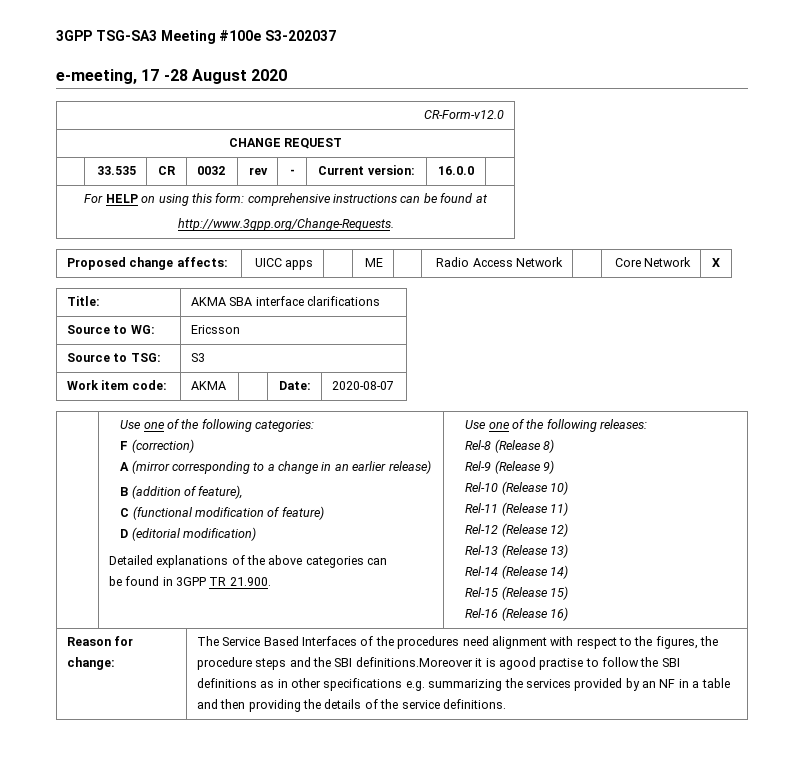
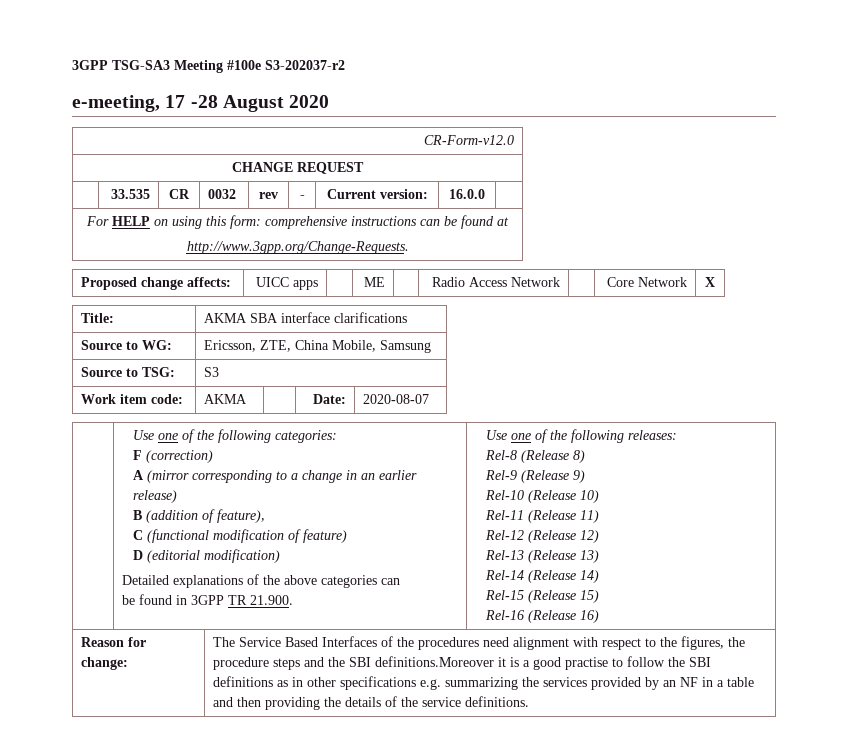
- 3GPP TSG-SA3 Meeting #100e S3-202037
+ 3GPP TSG-SA3 Meeting #100e S3-202037-r2
- Source to WG: | Ericsson
+ Source to WG: | Ericsson, ZTE, China Mobile, Samsung
- The Service Based Interfaces of the procedures need alignment with respect to the figures, the procedure steps and the SBI definitions.Moreover it is agood practise to follow the SBI definitions as in other specifications e.g. summarizing the services provided by an NF in a table and then providing the details of the service definitions.
+ The Service Based Interfaces of the procedures need alignment with respect to the figures, the procedure steps and the SBI definitions.Moreover it is a good practise to follow the SBI definitions as in other specifications e.g. summarizing the services provided by an NF in a table and then providing the details of the service definitions.

